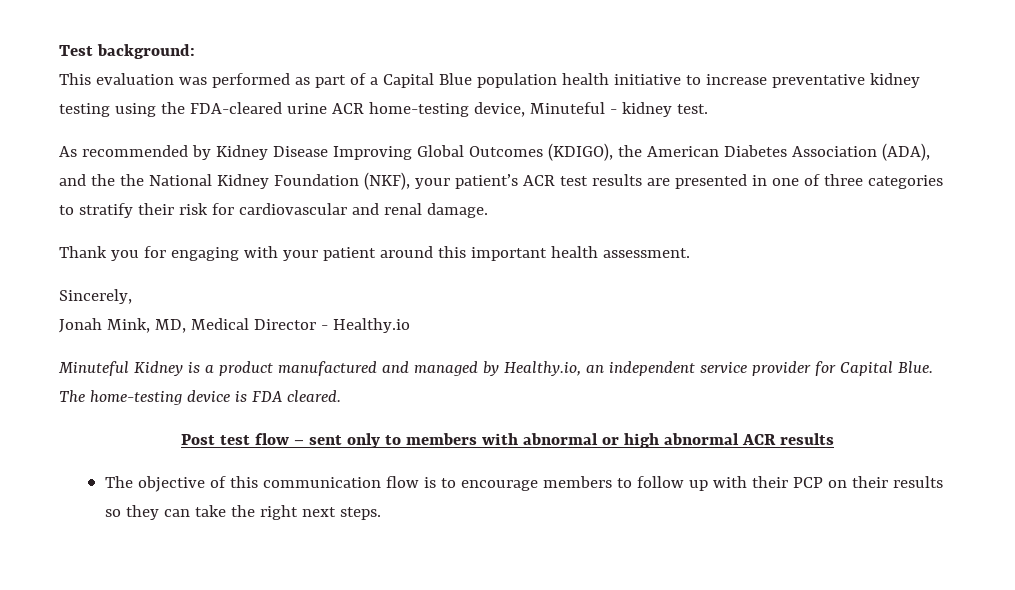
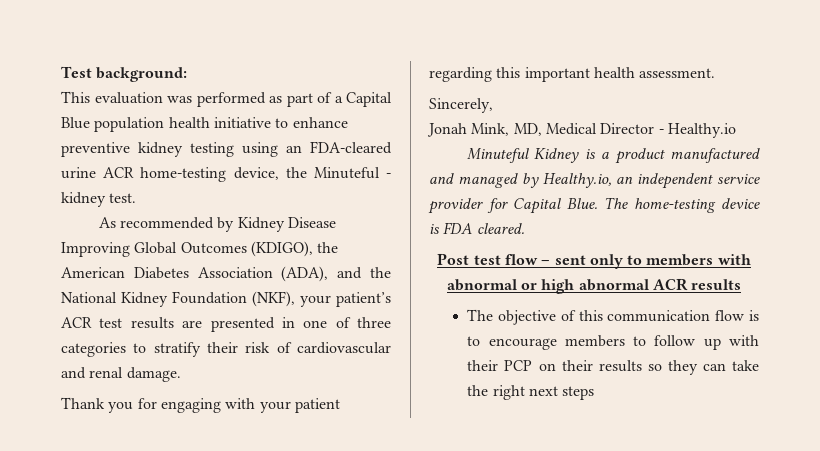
- This evaluation was performed as part of a Capital Blue population health initiative to increase preventative kidney testing using the FDA-cleared urine ACR home-testing device, Minuteful - kidney test.
+ This evaluation was performed as part of a Capital Blue population health initiative to enhance preventive kidney testing using an FDA-cleared urine ACR home-testing device, the Minuteful - kidney test.
- As recommended by Kidney Disease Improving Global Outcomes (KDIGO), the American Diabetes Association (ADA), and the the National Kidney Foundation (NKF), your patient’s ACR test results are presented in one of three categories to stratify their risk for cardiovascular and renal damage.
+ As recommended by Kidney Disease Improving Global Outcomes (KDIGO), the American Diabetes Association (ADA), and the National Kidney Foundation (NKF), your patient’s ACR test results are presented in one of three categories to stratify their risk of cardiovascular and renal damage.
- Thank you for engaging with your patient around this important health assessment.
+ Thank you for engaging with your patient regarding this important health assessment.
- The objective of this communication flow is to encourage members to follow up with their PCP on their results so they can take the right next steps.
+ The objective of this communication flow is to encourage members to follow up with their PCP on their results so they can take the right next steps

